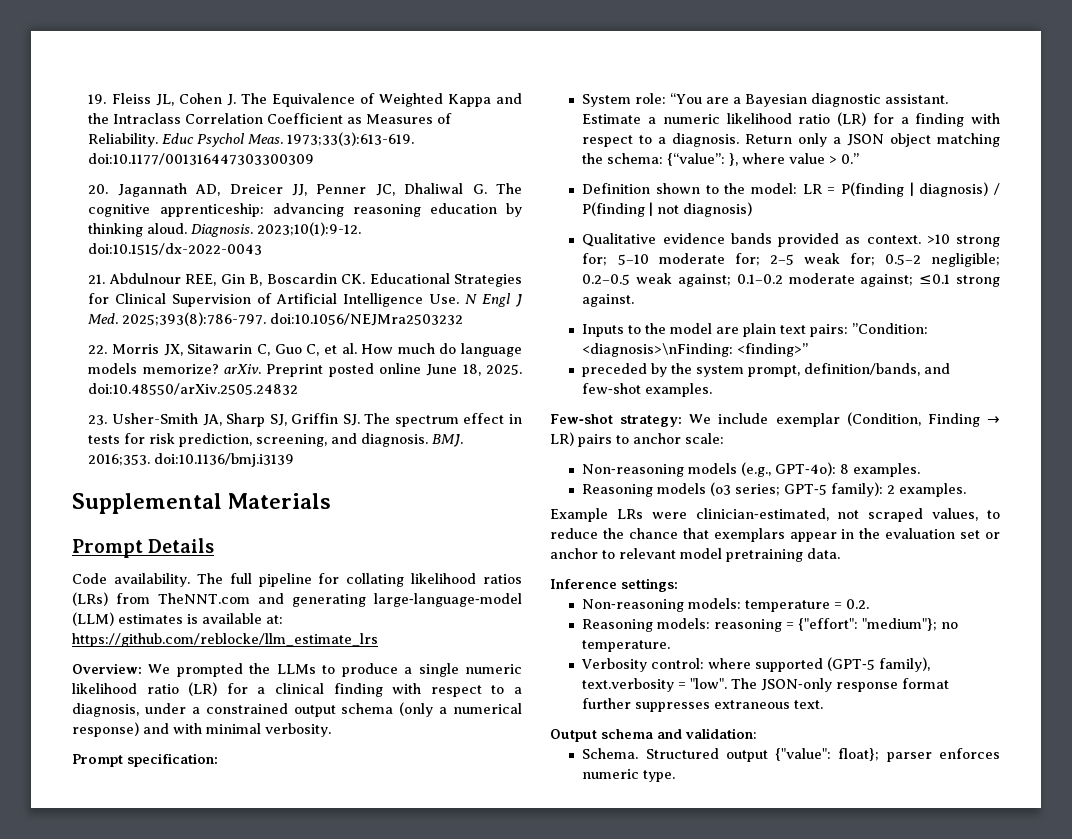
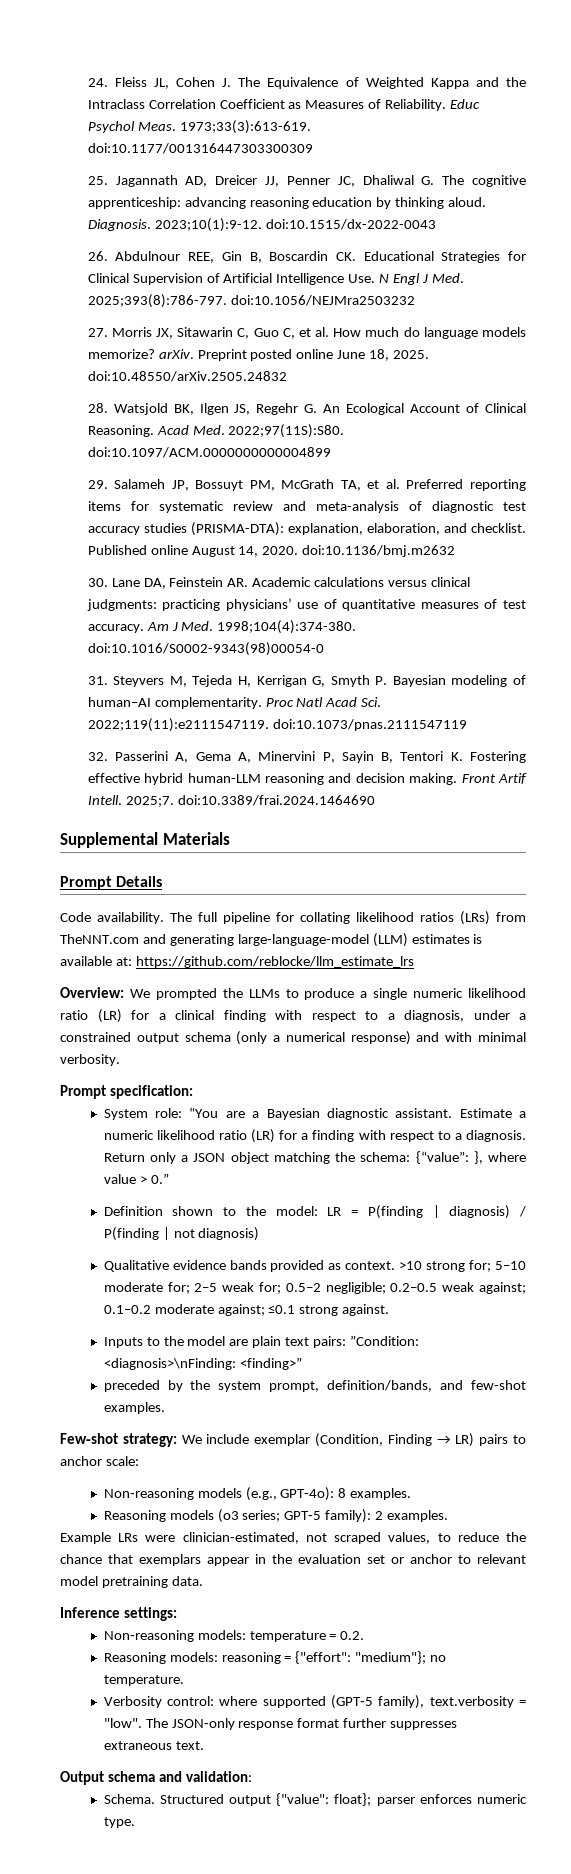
- 19. Fleiss JL, Cohen J. The Equivalence of Weighted Kappa and the Intraclass Correlation Coefficient as Measures of Reliability.
+ 24. Fleiss JL, Cohen J. The Equivalence of Weighted Kappa and the Intraclass Correlation Coefficient as Measures of Reliability.
- 20. Jagannath AD, Dreicer JJ, Penner JC, Dhaliwal G. The cognitive apprenticeship: advancing reasoning education by thinking aloud.
+ 25. Jagannath AD, Dreicer JJ, Penner JC, Dhaliwal G. The cognitive apprenticeship: advancing reasoning education by thinking aloud.
- 21. Abdulnour REE, Gin B, Boscardin CK. Educational Strategies for Clinical Supervision of Artificial Intelligence Use. N Engl J Med. 2025;393(8):786-797. doi:10.1056/NEJMra2503232
+ 26. Abdulnour REE, Gin B, Boscardin CK. Educational Strategies for Clinical Supervision of Artificial Intelligence Use. N Engl J Med. 2025;393(8):786-797. doi:10.1056/NEJMra2503232
- 22. Morris JX, Sitawarin C, Guo C, et al. How much do language models memorize? arXiv.
+ 27. Morris JX, Sitawarin C, Guo C, et al. How much do language models memorize? arXiv.
- 23. Usher-Smith JA, Sharp SJ, Griffin SJ. The spectrum effect in tests for risk prediction, screening, and diagnosis. BMJ. 2016;353. doi:10.1136/bmj.i3139
+ 28. Watsjold BK, Ilgen JS, Regehr G. An Ecological Account of Clinical Reasoning. Acad Med. 2022;97(11S):S80. doi:10.1097/ACM.0000000000004899
+ 29. Salameh JP, Bossuyt PM, McGrath TA, et al. Preferred reporting items for systematic review and meta-analysis of diagnostic test accuracy studies (PRISMA-DTA): explanation, elaboration, and checklist. Published online August 14, 2020. doi:10.1136/bmj.m2632
+ 30. Lane DA, Feinstein AR. Academic calculations versus clinical judgments: practicing physicians’ use of quantitative measures of test accuracy. Am J Med. 1998;104(4):374-380. doi:10.1016/S0002-9343(98)00054-0
+ 31. Steyvers M, Tejeda H, Kerrigan G, Smyth P. Bayesian modeling of human–AI complementarity. Proc Natl Acad Sci. 2022;119(11):e2111547119. doi:10.1073/pnas.2111547119
+ 32. Passerini A, Gema A, Minervini P, Sayin B, Tentori K. Fostering effective hybrid human-LLM reasoning and decision making. Front Artif Intell. 2025;7. doi:10.3389/frai.2024.1464690

